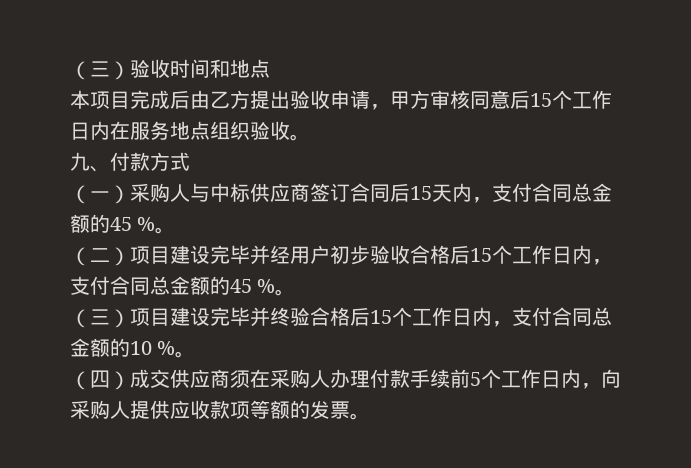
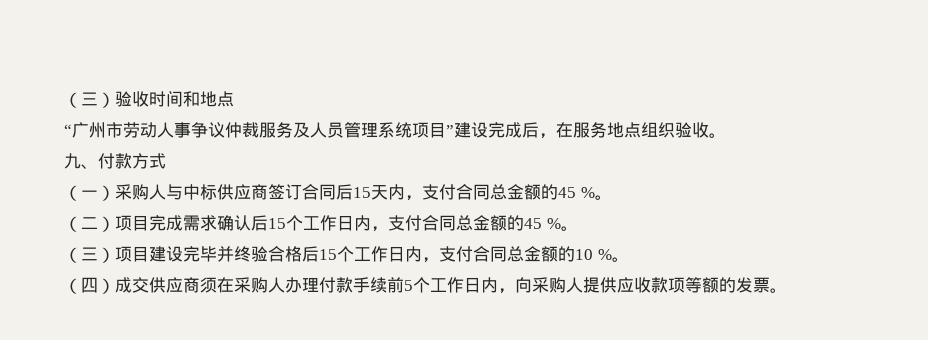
- 本项目完成后由乙方提出验收申请，甲方审核同意后15个工作日内在服务地点组织验收。
+ “广州市劳动人事争议仲裁服务及人员管理系统项目”建设完成后，在服务地点组织验收。
- （二）项目建设完毕并经用户初步验收合格后15个工作日内，支付合同总金额的45 %。
+ （二）项目完成需求确认后15个工作日内，支付合同总金额的45 %。

